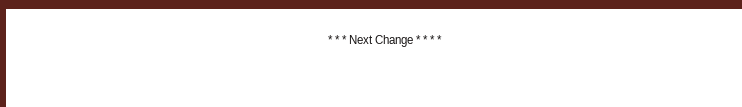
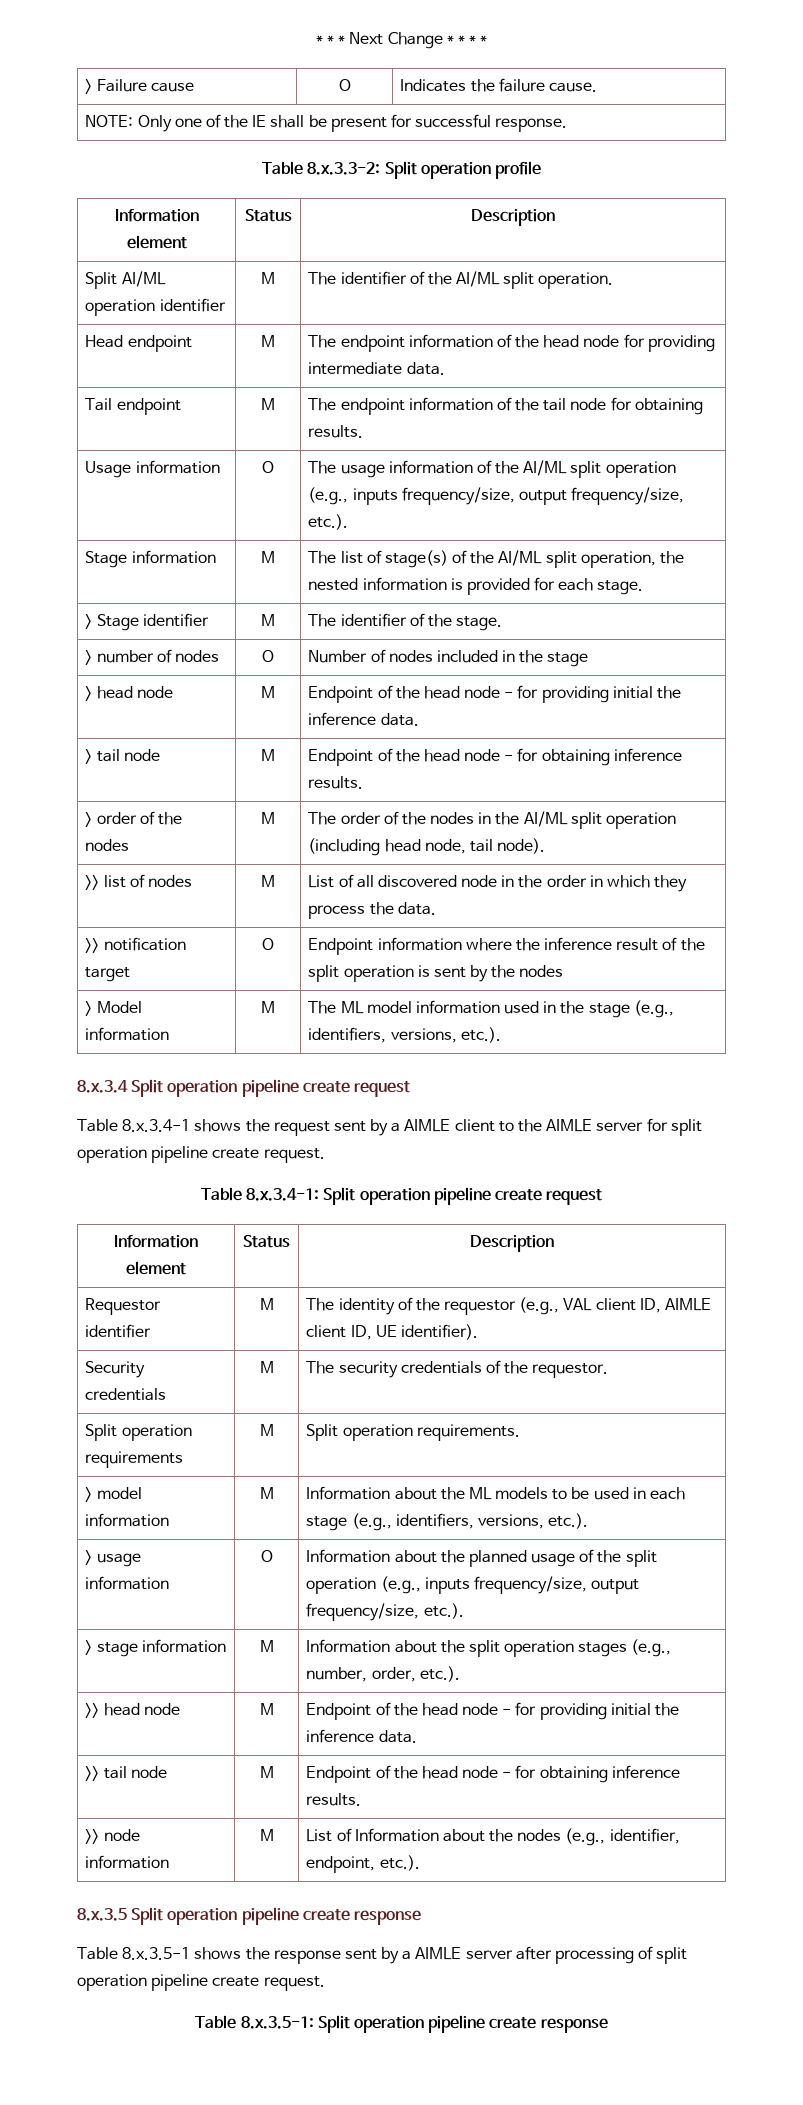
+ > Failure cause | O | Indicates the failure cause.
+ NOTE: Only one of the IE shall be present for successful response.
+ Table 8.x.3.3-2: Split operation profile
+ Information element | Status | Description
+ Split AI/ML operation identifier | M | The identifier of the AI/ML split operation.
+ Head endpoint | M | The endpoint information of the head node for providing intermediate data.
+ Tail endpoint | M | The endpoint information of the tail node for obtaining results.
+ Usage information | O | The usage information of the AI/ML split operation (e.g., inputs frequency/size, output frequency/size, etc.).
+ Stage information | M | The list of stage(s) of the AI/ML split operation, the nested information is provided for each stage.
+ > Stage identifier | M | The identifier of the stage.
+ > number of nodes | O | Number of nodes included in the stage
+ > head node | M | Endpoint of the head node - for providing initial the inference data.
+ > tail node | M | Endpoint of the head node - for obtaining inference results.
+ > order of the nodes | M | The order of the nodes in the AI/ML split operation (including head node, tail node).
+ >> list of nodes | M | List of all discovered node in the order in which they process the data.
+ >> notification target | O | Endpoint information where the inference result of the split operation is sent by the nodes
+ > Model information | M | The ML model information used in the stage (e.g., identifiers, versions, etc.).
+ 8.x.3.4 Split operation pipeline create request
+ Table 8.x.3.4-1 shows the request sent by a AIMLE client to the AIMLE server for split operation pipeline create request.
+ Table 8.x.3.4-1: Split operation pipeline create request
+ Information element | Status | Description
+ Requestor identifier | M | The identity of the requestor (e.g., VAL client ID, AIMLE client ID, UE identifier).
+ Security credentials | M | The security credentials of the requestor.
+ Split operation requirements | M | Split operation requirements.
+ > model information | M | Information about the ML models to be used in each stage (e.g., identifiers, versions, etc.).
+ > usage information | O | Information about the planned usage of the split operation (e.g., inputs frequency/size, output frequency/size, etc.).
+ > stage information | M | Information about the split operation stages (e.g., number, order, etc.).
+ >> head node | M | Endpoint of the head node - for providing initial the inference data.
+ >> tail node | M | Endpoint of the head node - for obtaining inference results.
+ >> node information | M | List of Information about the nodes (e.g., identifier, endpoint, etc.).
+ 8.x.3.5 Split operation pipeline create response
+ Table 8.x.3.5-1 shows the response sent by a AIMLE server after processing of split operation pipeline create request.
+ Table 8.x.3.5-1: Split operation pipeline create response

